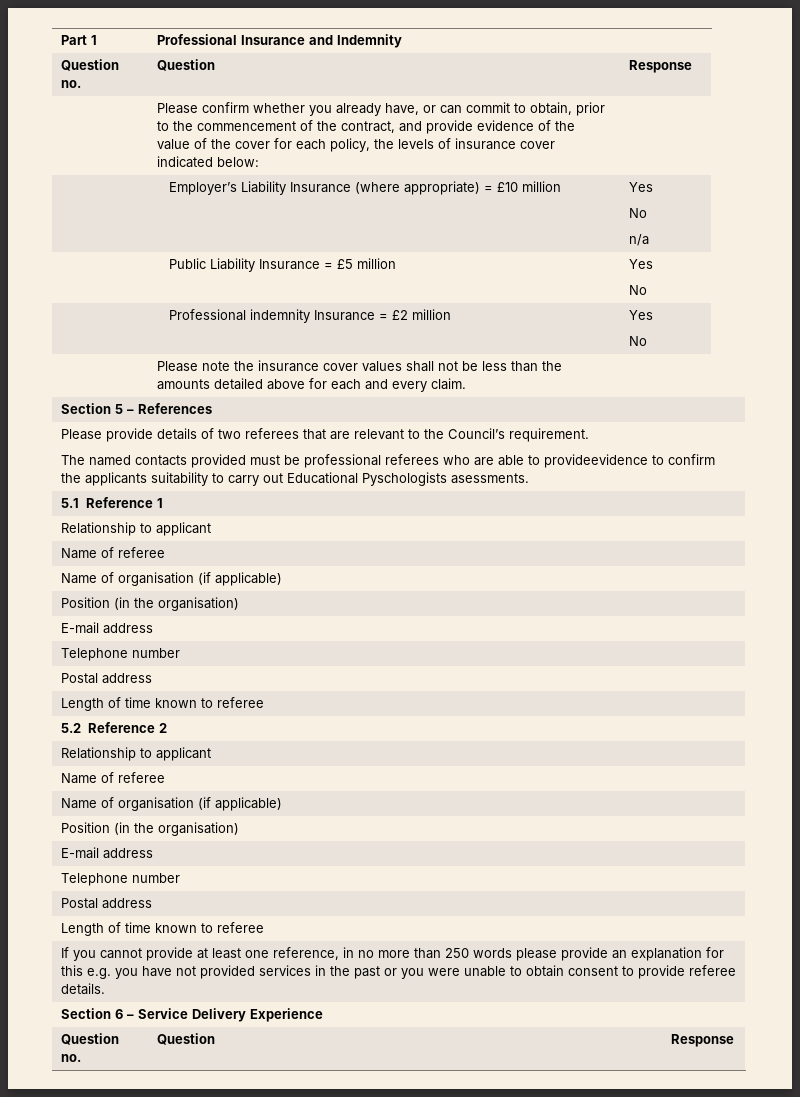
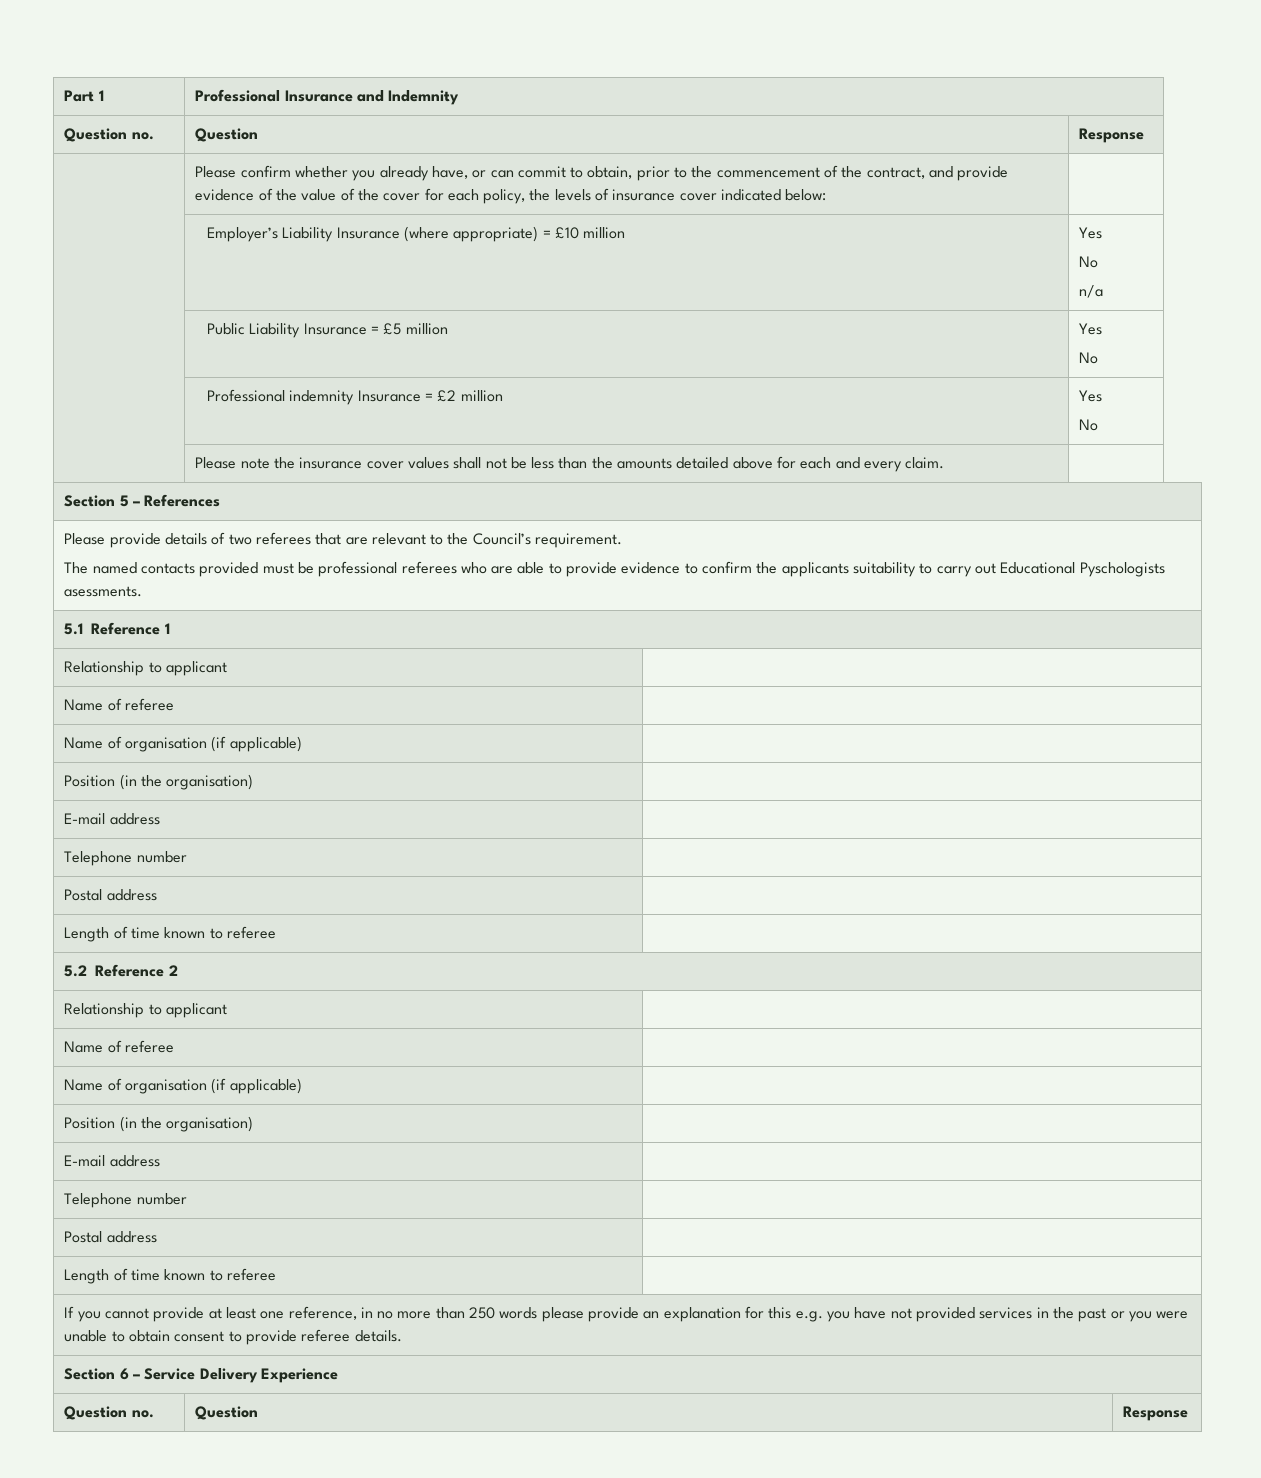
  Please provide details of two referees that are relevant to the Council’s requirement.
- The named contacts provided must be professional referees who are able to provideevidence to confirm the applicants suitability to carry out Educational Pyschologists asessments.
+ The named contacts provided must be professional referees who are able to provide evidence to confirm the applicants suitability to carry out Educational Pyschologists asessments.

